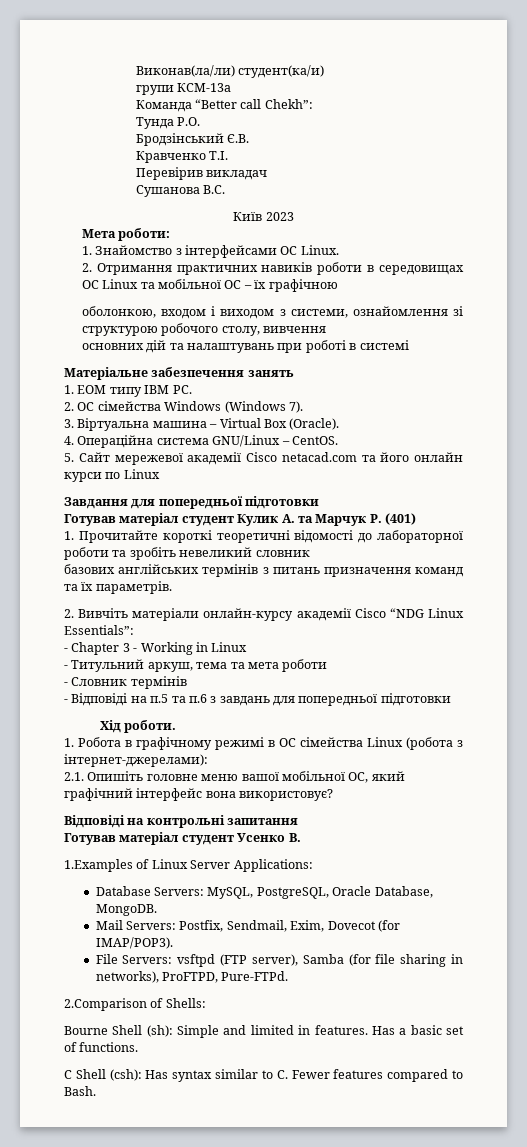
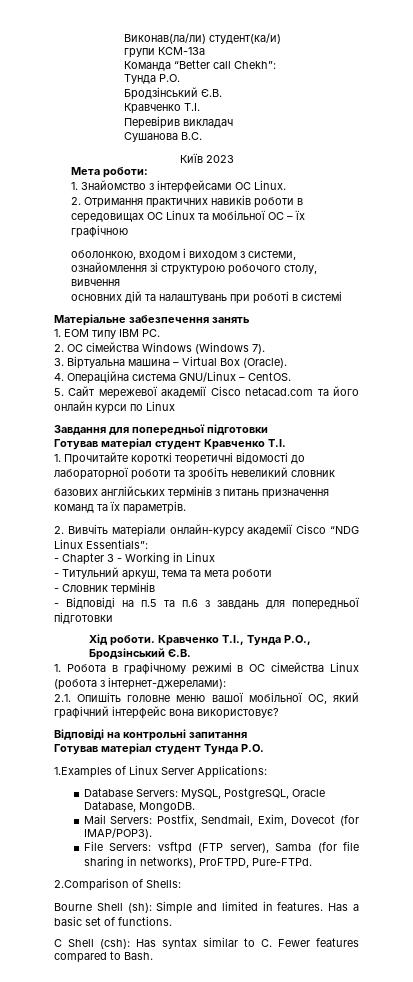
- Готував матеріал студент Кулик А. та Марчук Р. (401)
+ Готував матеріал студент Кравченко Т.І.
+ Кравченко Т.І., Тунда Р.О., Бродзінський Є.В.
- Готував матеріал студент Усенко В.
+ Готував матеріал студент Тунда Р.О.

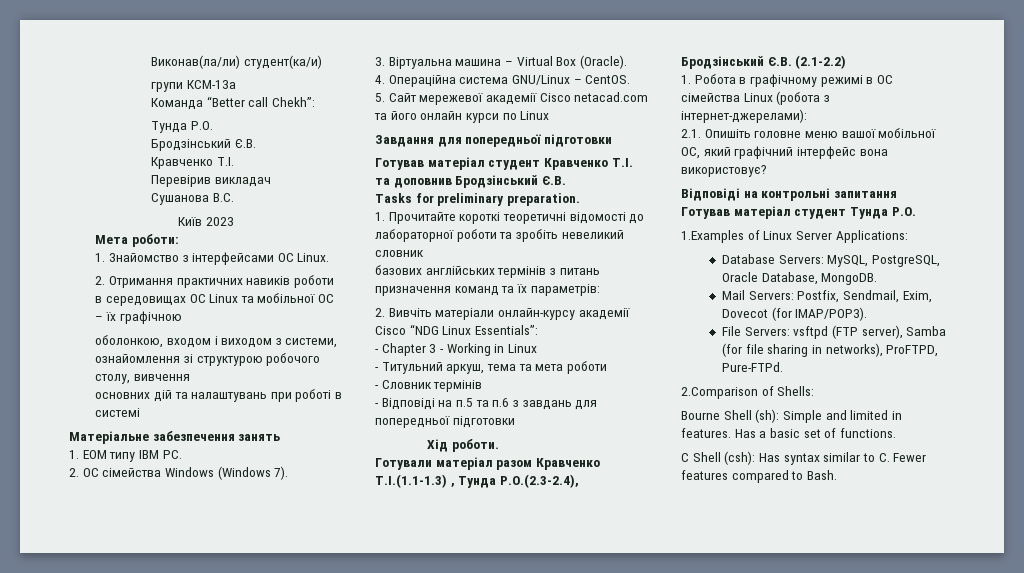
- Готував матеріал студент Кравченко Т.І.
+ Готував матеріал студент Кравченко Т.І. та доповнив Бродзінський Є.В.
+ Tasks for preliminary preparation.
- базових англійських термінів з питань призначення команд та їх параметрів.
+ базових англійських термінів з питань призначення команд та їх параметрів:
- Хід роботи. Кравченко Т.І., Тунда Р.О., Бродзінський Є.В.
+ Хід роботи.
+ Готували матеріал разом Кравченко Т.І.(1.1-1.3) , Тунда Р.О.(2.3-2.4), Бродзінський Є.В. (2.1-2.2)

